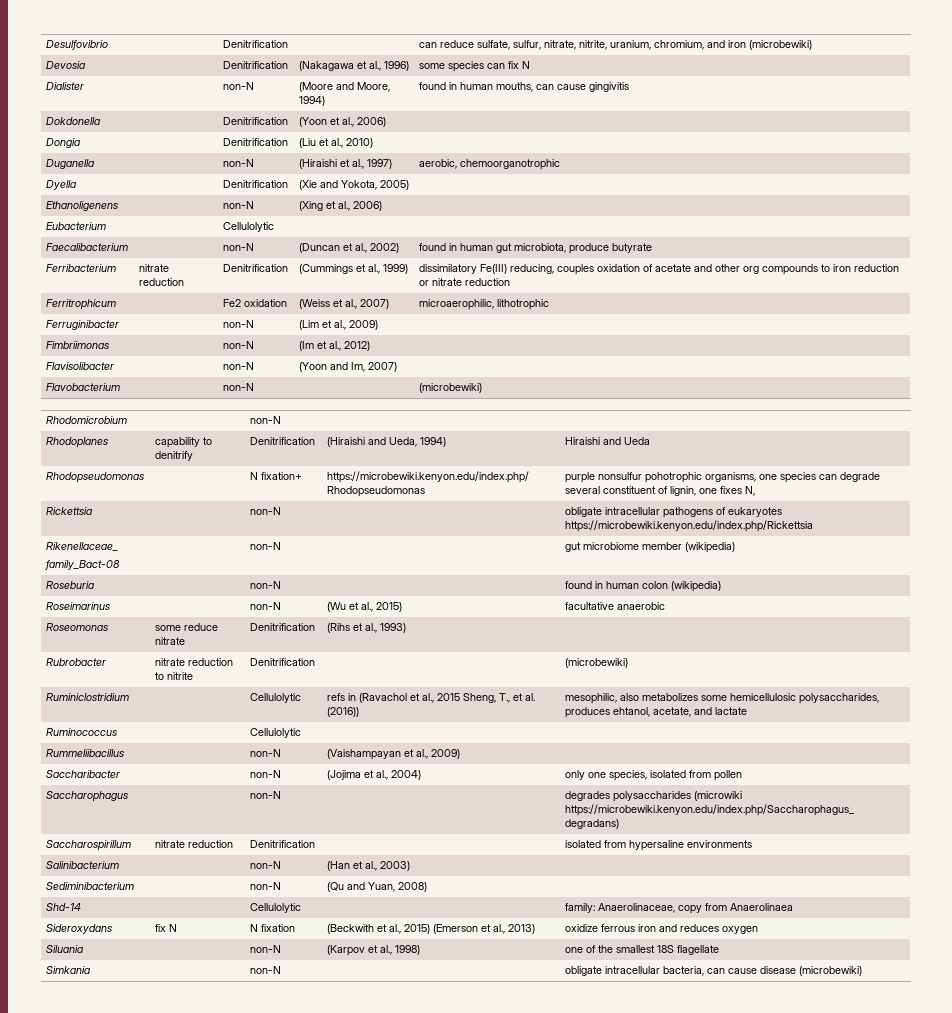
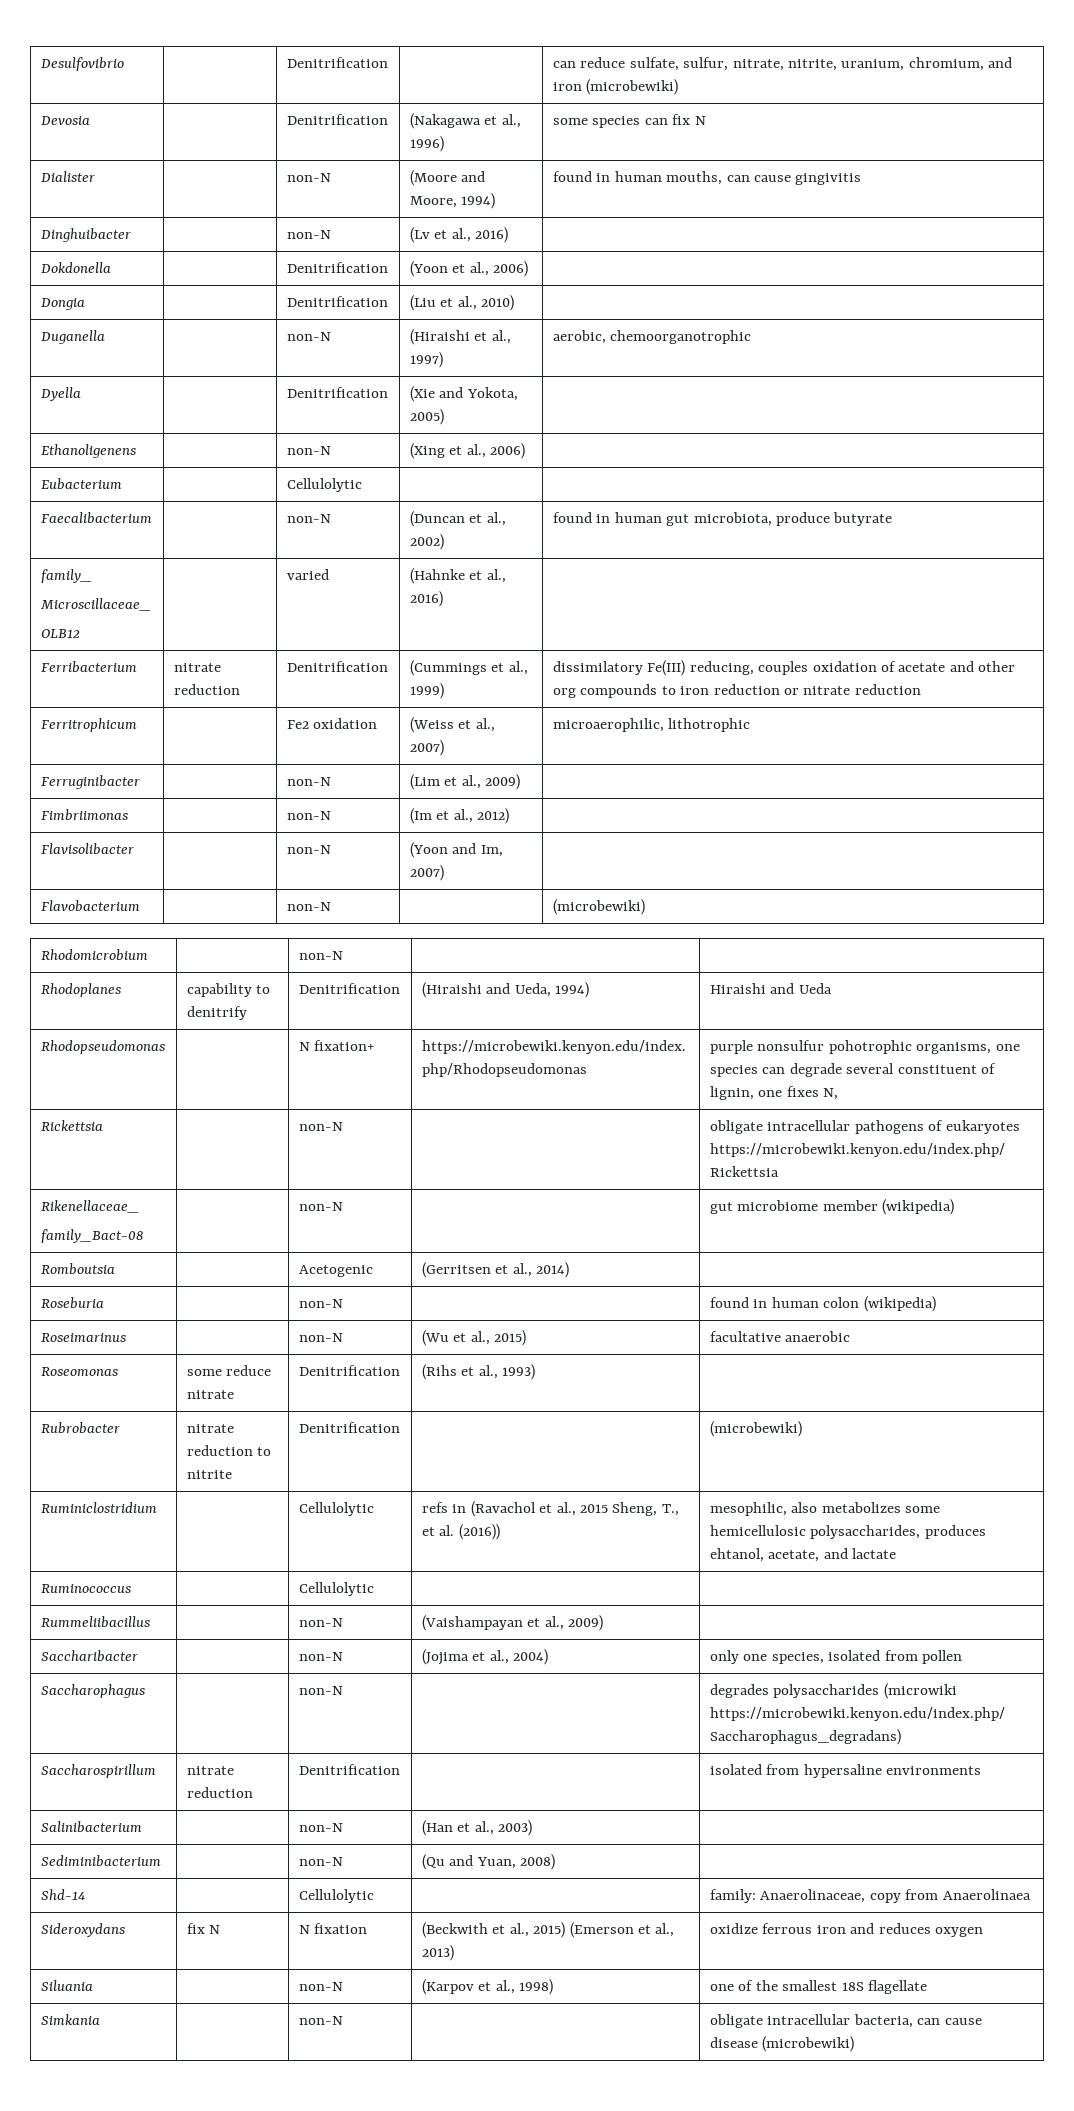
+ Dinghuibacter | | non-N | (Lv et al., 2016) |
+ family_
+ Microscillaceae_
+ OLB12 | | varied | (Hahnke et al., 2016) |
+ Romboutsia | | Acetogenic | (Gerritsen et al., 2014) |

